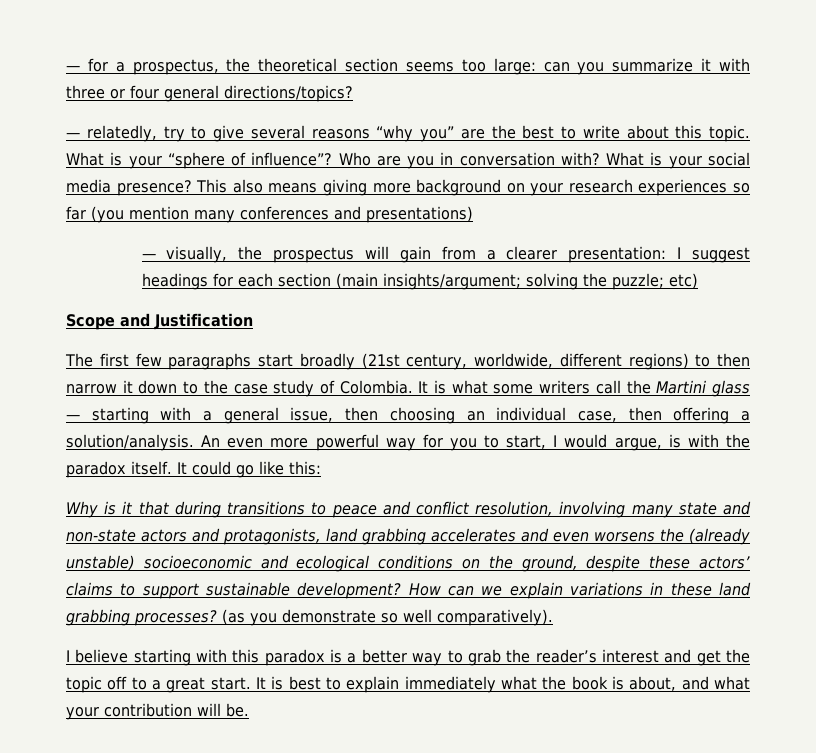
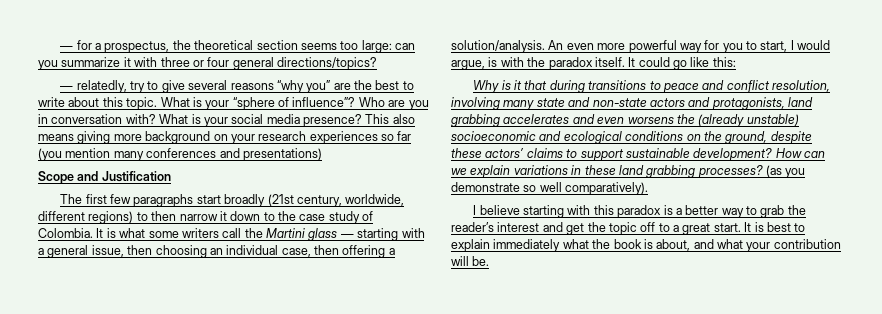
- — visually, the prospectus will gain from a clearer presentation: I suggest headings for each section (main insights/argument; solving the puzzle; etc)

